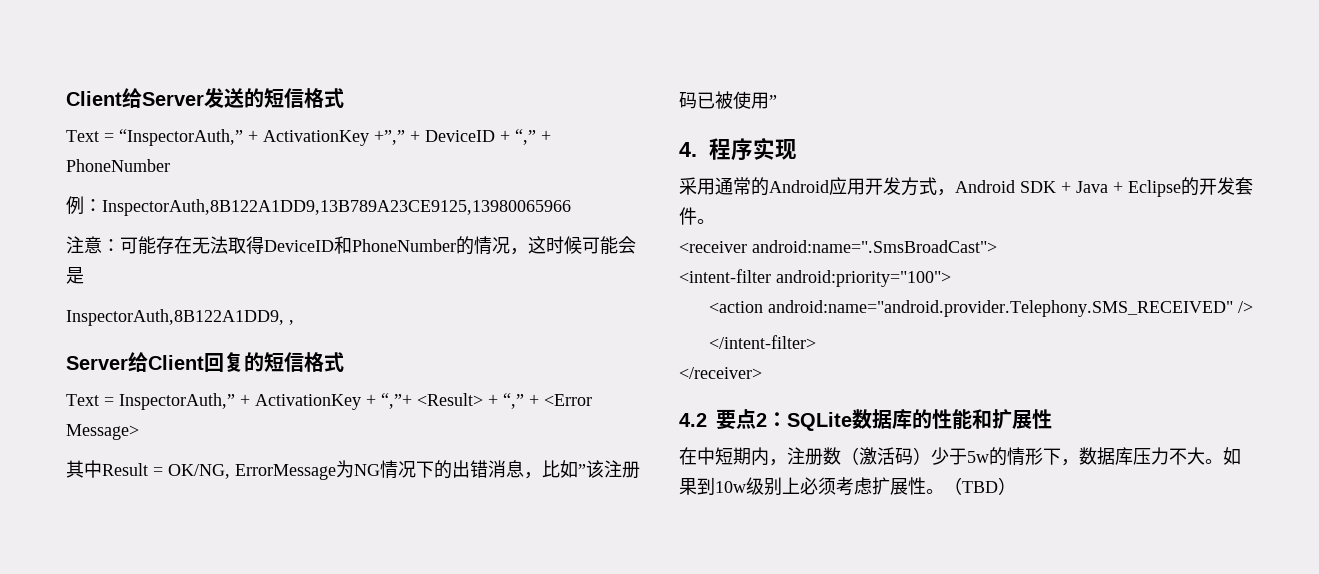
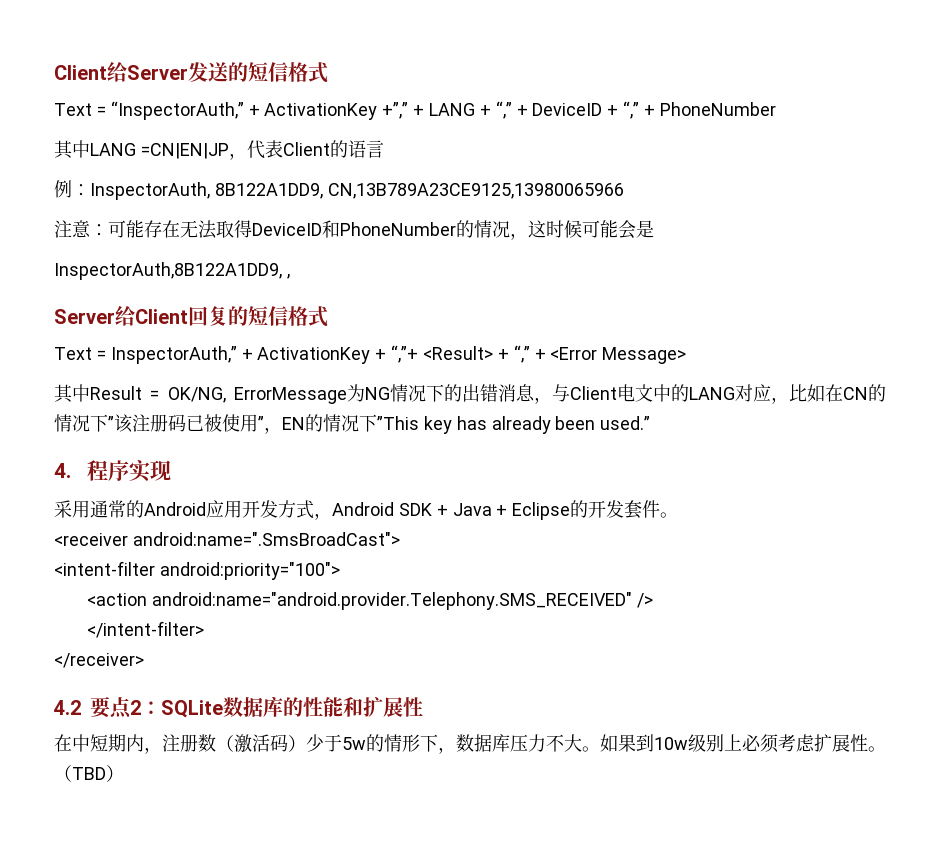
- Text = “InspectorAuth,” + ActivationKey +”,” + DeviceID + “,” + PhoneNumber
+ Text = “InspectorAuth,” + ActivationKey +”,” + LANG + “,” + DeviceID + “,” + PhoneNumber
- 例：InspectorAuth,8B122A1DD9,13B789A23CE9125,13980065966
+ 其中LANG =CN|EN|JP，代表Client的语言
+ 例：InspectorAuth, 8B122A1DD9, CN,13B789A23CE9125,13980065966
- 其中Result = OK/NG, ErrorMessage为NG情况下的出错消息，比如”该注册码已被使用”
+ 其中Result = OK/NG, ErrorMessage为NG情况下的出错消息，与Client电文中的LANG对应，比如在CN的情况下”该注册码已被使用”，EN的情况下”This key has already been used.”

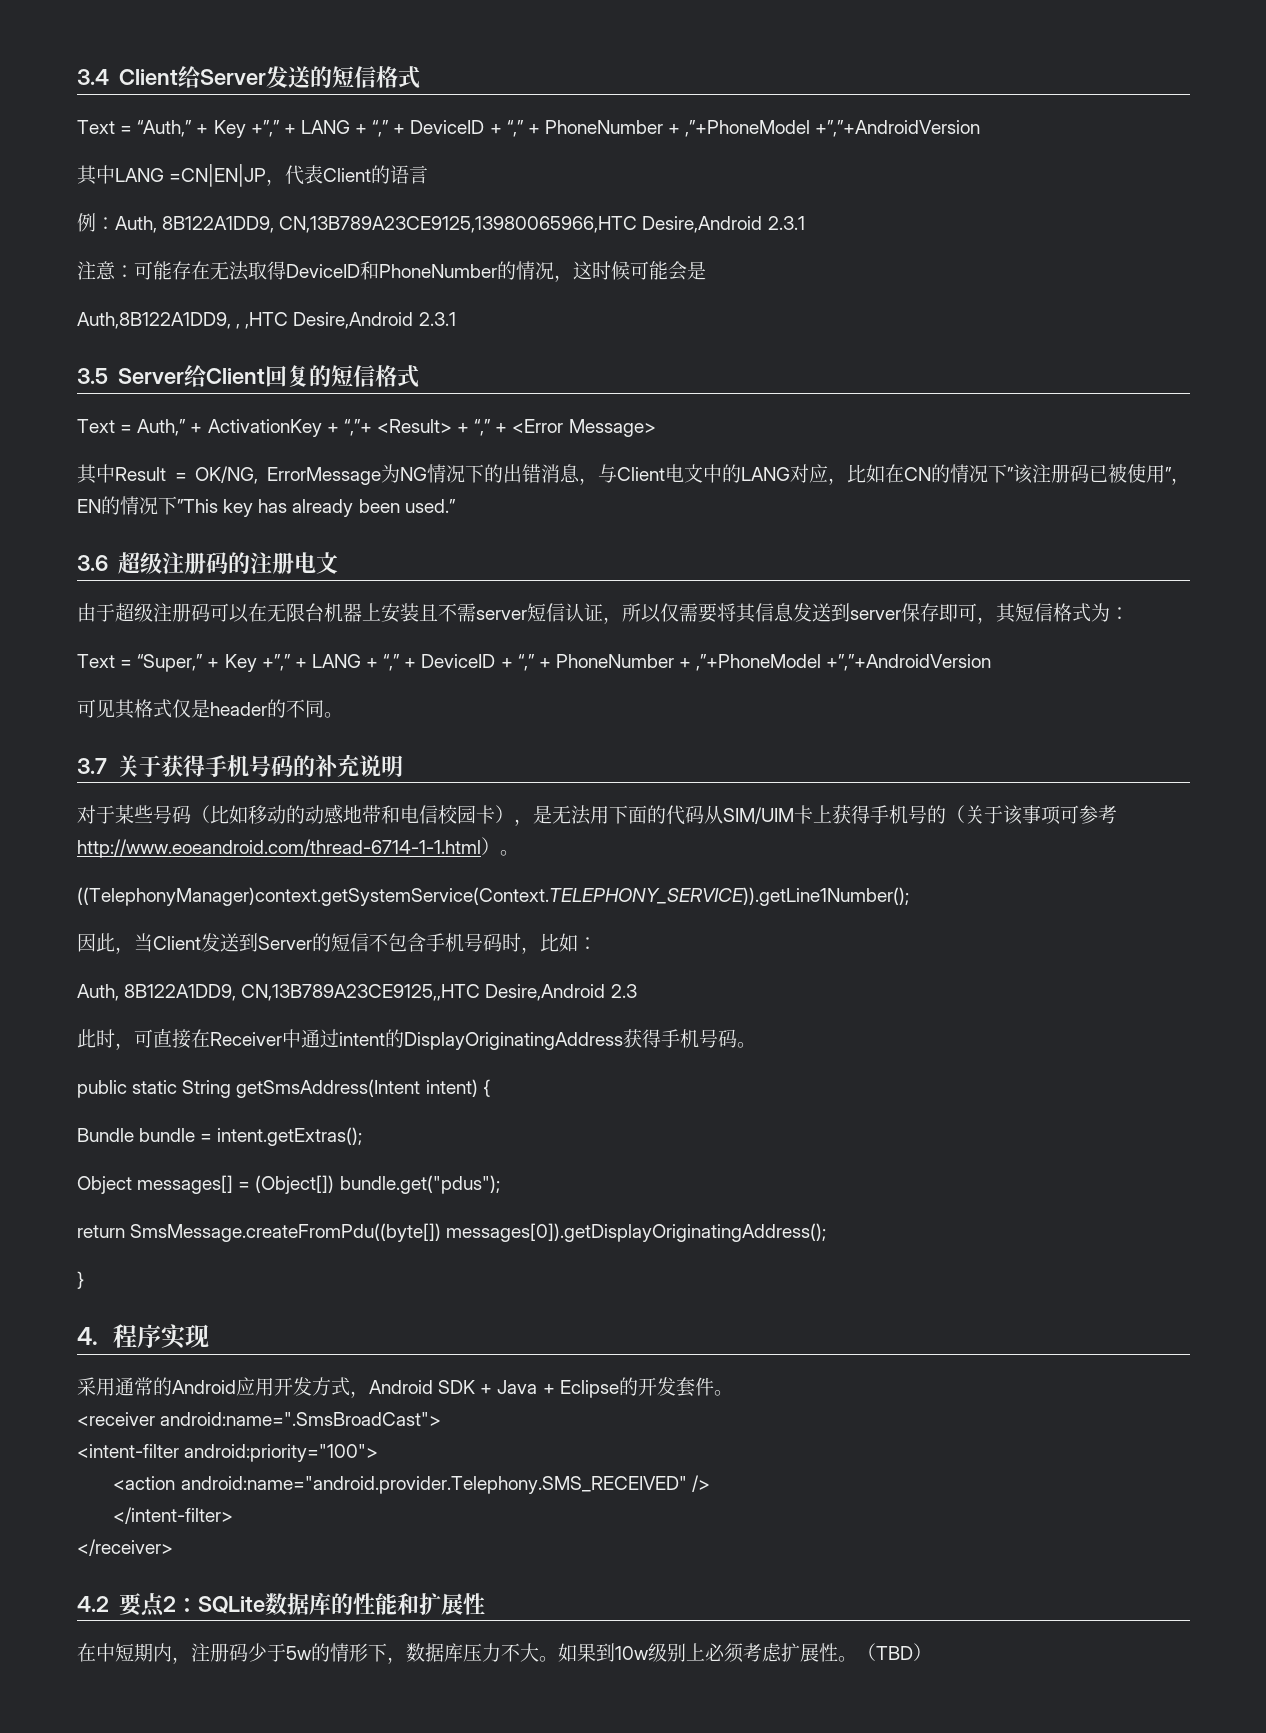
- Client给Server发送的短信格式
+ 3.4 Client给Server发送的短信格式
- Text = “InspectorAuth,” + ActivationKey +”,” + LANG + “,” + DeviceID + “,” + PhoneNumber
+ Text = “Auth,” + Key +”,” + LANG + “,” + DeviceID + “,” + PhoneNumber + ,”+PhoneModel +”,”+AndroidVersion
- 例：InspectorAuth, 8B122A1DD9, CN,13B789A23CE9125,13980065966
+ 例：Auth, 8B122A1DD9, CN,13B789A23CE9125,13980065966,HTC Desire,Android 2.3.1
- InspectorAuth,8B122A1DD9, ,
- Server给Client回复的短信格式
+ Auth,8B122A1DD9, , ,HTC Desire,Android 2.3.1
+ 3.5 Server给Client回复的短信格式
- Text = InspectorAuth,” + ActivationKey + “,”+ <Result> + “,” + <Error Message>
+ Text = Auth,” + ActivationKey + “,”+ <Result> + “,” + <Error Message>
+ 3.6超级注册码的注册电文
+ 由于超级注册码可以在无限台机器上安装且不需server短信认证，所以仅需要将其信息发送到server保存即可，其短信格式为：
+ Text = “Super,” + Key +”,” + LANG + “,” + DeviceID + “,” + PhoneNumber + ,”+PhoneModel +”,”+AndroidVersion
+ 可见其格式仅是header的不同。
+ 3.7关于获得手机号码的补充说明
+ 对于某些号码（比如移动的动感地带和电信校园卡），是无法用下面的代码从SIM/UIM卡上获得手机号的（关于该事项可参考http://www.eoeandroid.com/thread-6714-1-1.html）。
+ ((TelephonyManager)context.getSystemService(Context.TELEPHONY_SERVICE)).getLine1Number();
+ 因此，当Client发送到Server的短信不包含手机号码时，比如：
+ Auth, 8B122A1DD9, CN,13B789A23CE9125,,HTC Desire,Android 2.3
+ 此时，可直接在Receiver中通过intent的DisplayOriginatingAddress获得手机号码。
+ public static String getSmsAddress(Intent intent) {
+ Bundle bundle = intent.getExtras();
+ Object messages[] = (Object[]) bundle.get("pdus");
+ return SmsMessage.createFromPdu((byte[]) messages[0]).getDisplayOriginatingAddress();
+ }
- 在中短期内，注册数（激活码）少于5w的情形下，数据库压力不大。
+ 在中短期内，注册码少于5w的情形下，数据库压力不大。

